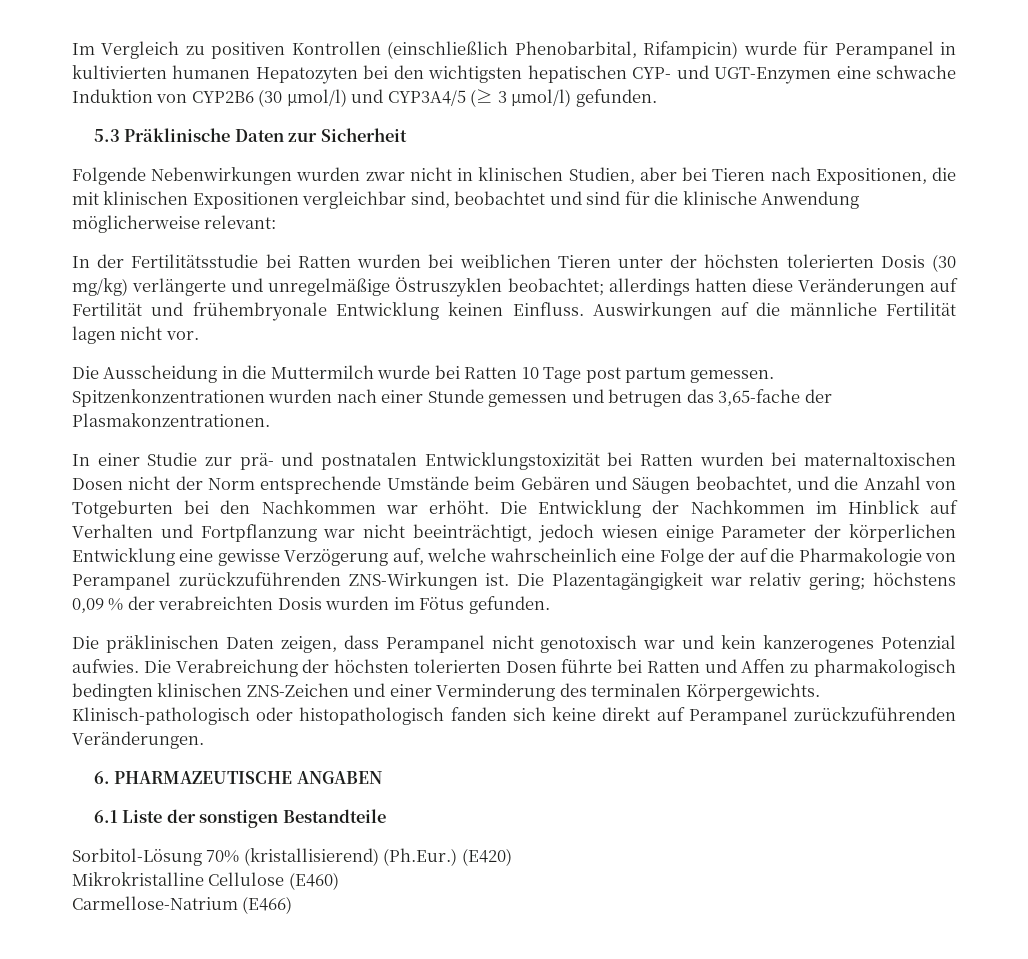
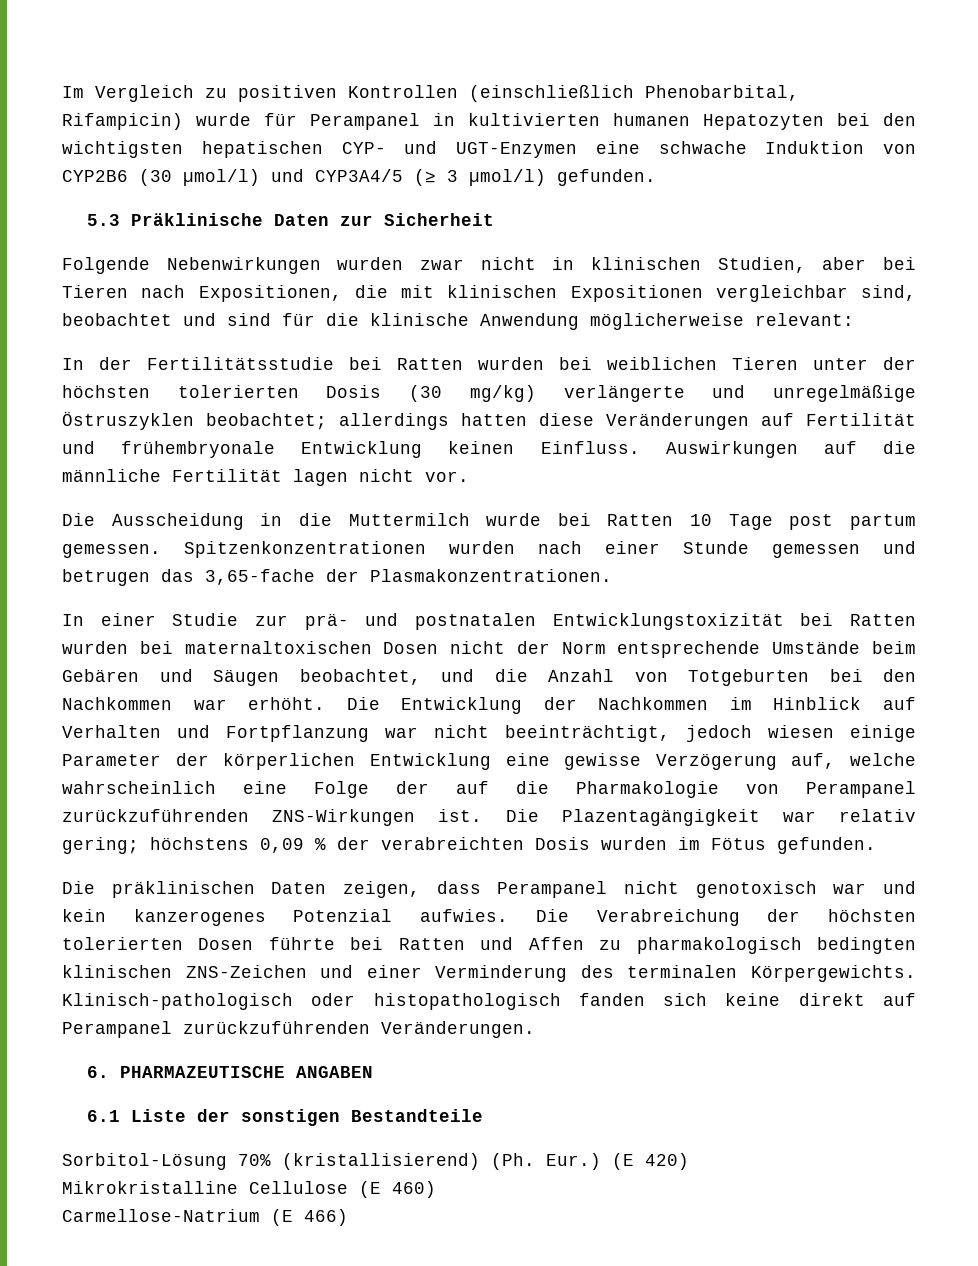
- Sorbitol-Lösung 70% (kristallisierend) (Ph.Eur.) (E420)
+ Sorbitol-Lösung 70% (kristallisierend) (Ph. Eur.) (E 420)
- Mikrokristalline Cellulose (E460)
+ Mikrokristalline Cellulose (E 460)
- Carmellose-Natrium (E466)
+ Carmellose-Natrium (E 466)

